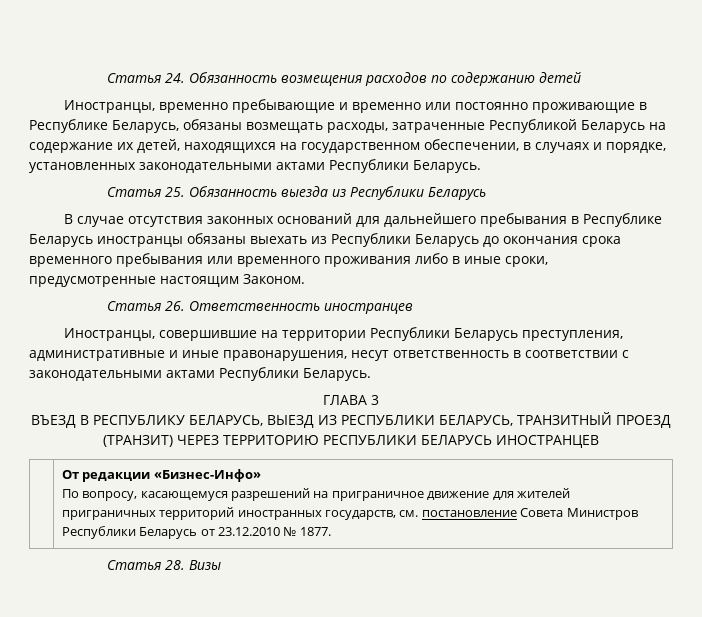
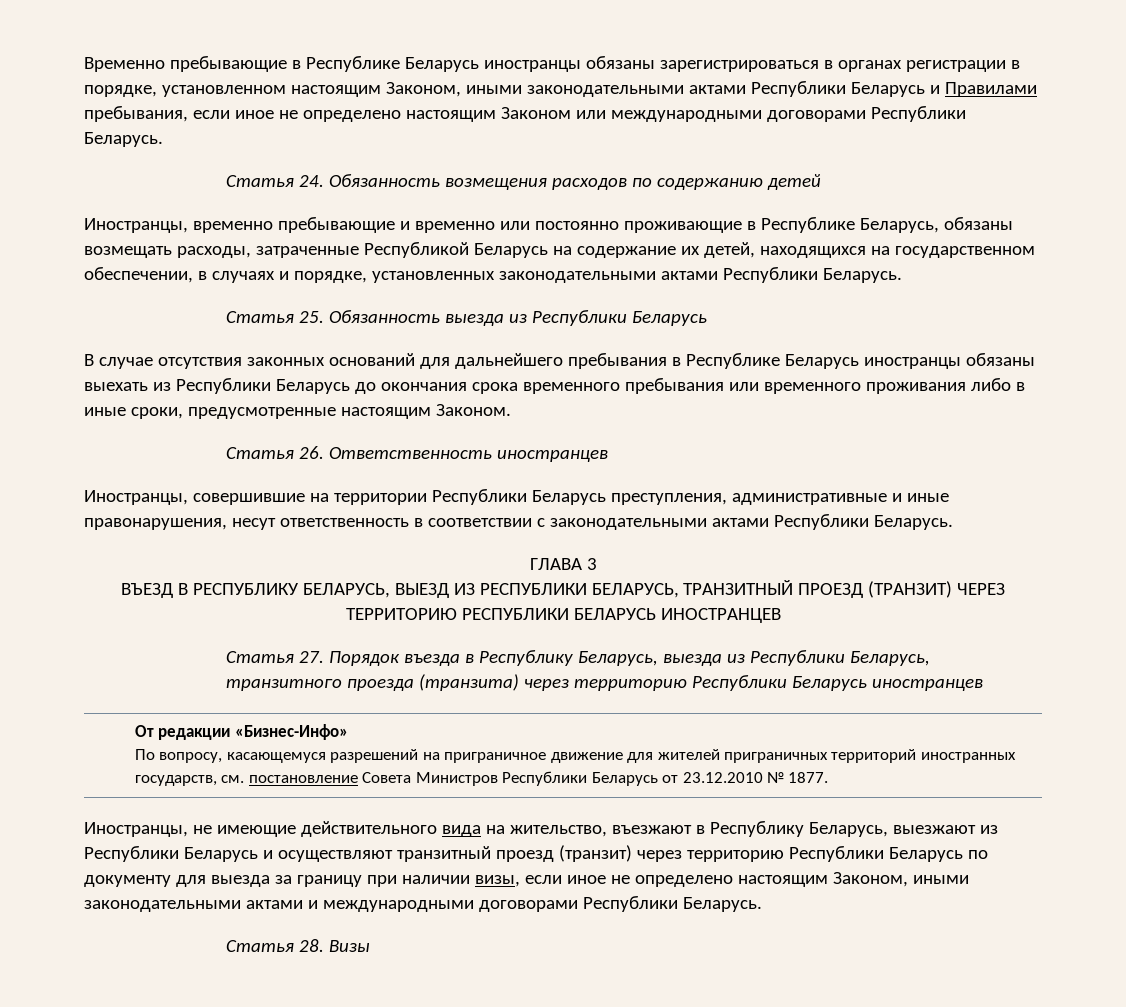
+ Временно пребывающие в Республике Беларусь иностранцы обязаны зарегистрироваться в органах регистрации в порядке, установленном настоящим Законом, иными законодательными актами Республики Беларусь и Правилами пребывания, если иное не определено настоящим Законом или международными договорами Республики Беларусь.
+ Статья 27. Порядок въезда в Республику Беларусь, выезда из Республики Беларусь, транзитного проезда (транзита) через территорию Республики Беларусь иностранцев
+ Иностранцы, не имеющие действительного вида на жительство, въезжают в Республику Беларусь, выезжают из Республики Беларусь и осуществляют транзитный проезд (транзит) через территорию Республики Беларусь по документу для выезда за границу при наличии визы, если иное не определено настоящим Законом, иными законодательными актами и международными договорами Республики Беларусь.

